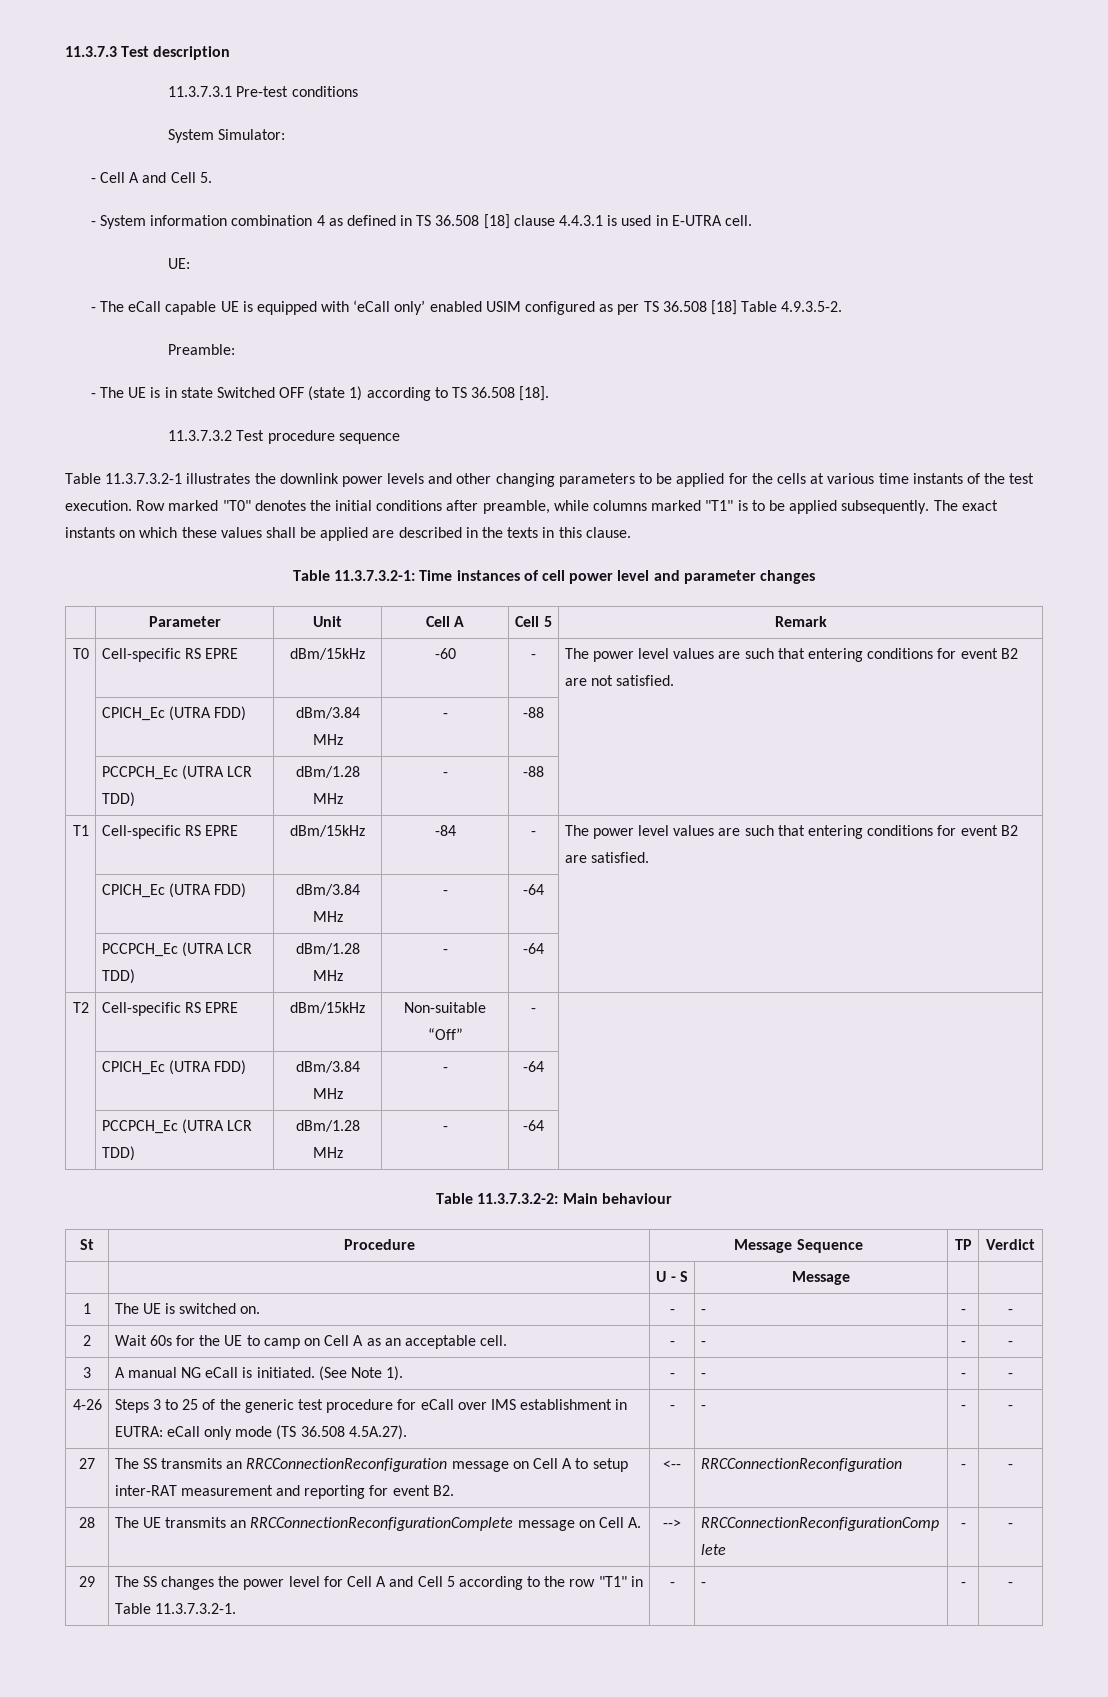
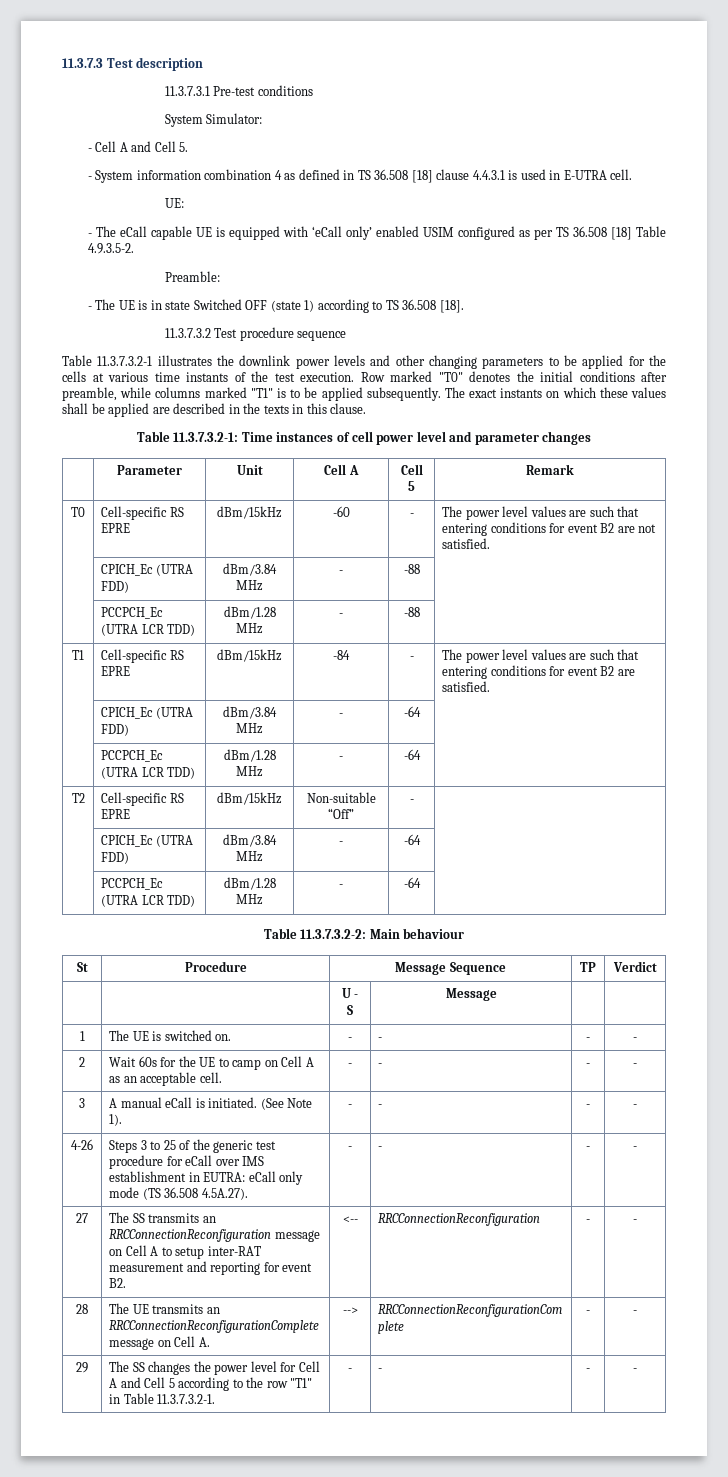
- 3 | A manual NG eCall is initiated. (See Note 1). | - | - | - | -
+ 3 | A manual eCall is initiated. (See Note 1). | - | - | - | -

